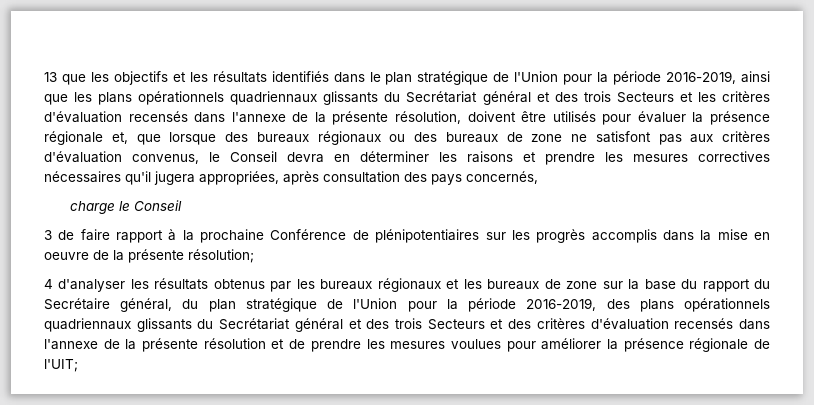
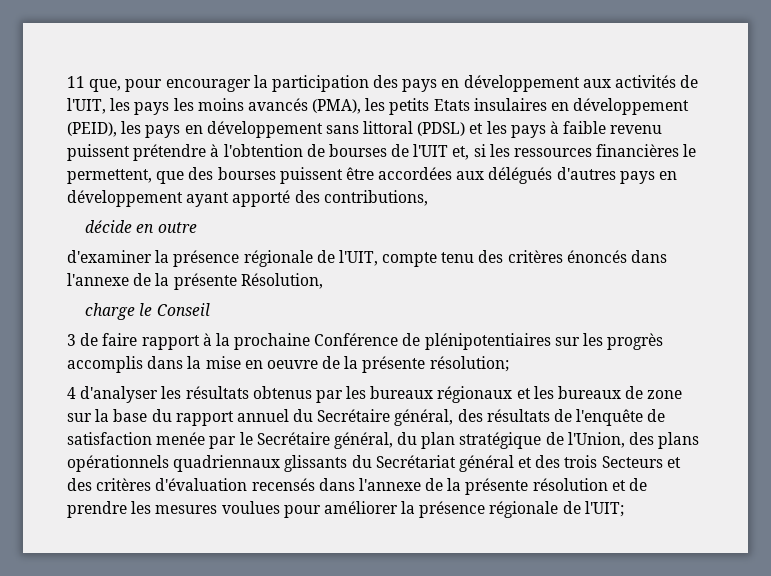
- 13 que les objectifs et les résultats identifiés dans le plan stratégique de l'Union pour la période 2016-2019, ainsi que les plans opérationnels quadriennaux glissants du Secrétariat général et des trois Secteurs et les critères d'évaluation recensés dans l'annexe de la présente résolution, doivent être utilisés pour évaluer la présence régionale et, que lorsque des bureaux régionaux ou des bureaux de zone ne satisfont pas aux critères d'évaluation convenus, le Conseil devra en déterminer les raisons et prendre les mesures correctives nécessaires qu'il jugera appropriées, après consultation des pays concernés,
+ 11 que, pour encourager la participation des pays en développement aux activités de l'UIT, les pays les moins avancés (PMA), les petits Etats insulaires en développement (PEID), les pays en développement sans littoral (PDSL) et les pays à faible revenu puissent prétendre à l'obtention de bourses de l'UIT et, si les ressources financières le permettent, que des bourses puissent être accordées aux délégués d'autres pays en développement ayant apporté des contributions,
+ décide en outre
+ d'examiner la présence régionale de l'UIT, compte tenu des critères énoncés dans l'annexe de la présente Résolution,
- 4 d'analyser les résultats obtenus par les bureaux régionaux et les bureaux de zone sur la base du rapport du Secrétaire général, du plan stratégique de l'Union pour la période 2016-2019, des plans opérationnels quadriennaux glissants du Secrétariat général et des trois Secteurs et des critères d'évaluation recensés dans l'annexe de la présente résolution et de prendre les mesures voulues pour améliorer la présence régionale de l'UIT;
+ 4 d'analyser les résultats obtenus par les bureaux régionaux et les bureaux de zone sur la base du rapport annuel du Secrétaire général, des résultats de l'enquête de satisfaction menée par le Secrétaire général, du plan stratégique de l'Union, des plans opérationnels quadriennaux glissants du Secrétariat général et des trois Secteurs et des critères d'évaluation recensés dans l'annexe de la présente résolution et de prendre les mesures voulues pour améliorer la présence régionale de l'UIT;

